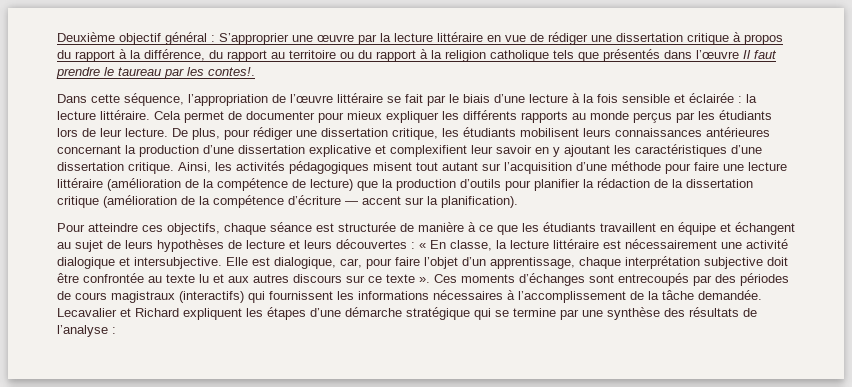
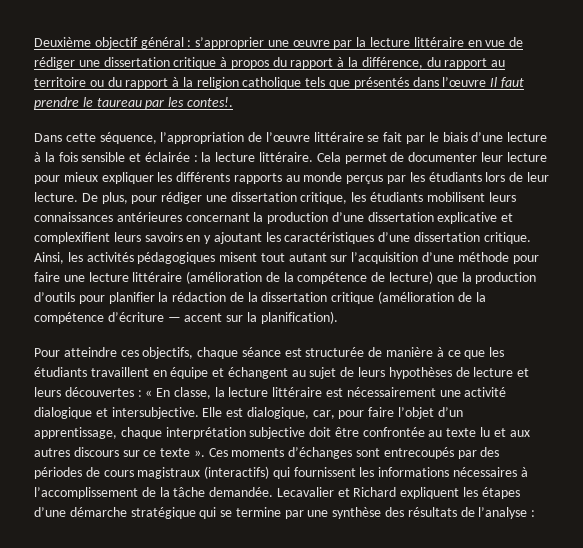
- Deuxième objectif général : S’approprier une œuvre par la lecture littéraire en vue de rédiger une dissertation critique à propos du rapport à la différence, du rapport au territoire ou du rapport à la religion catholique tels que présentés dans l’œuvre Il faut prendre le taureau par les contes!.
+ Deuxième objectif général : s’approprier une œuvre par la lecture littéraire en vue de rédiger une dissertation critique à propos du rapport à la différence, du rapport au territoire ou du rapport à la religion catholique tels que présentés dans l’œuvre Il faut prendre le taureau par les contes!.
- Cela permet de documenter pour mieux expliquer les différents rapports au monde perçus par les étudiants lors de leur lecture.
+ Cela permet de documenter leur lecture pour mieux expliquer les différents rapports au monde perçus par les étudiants lors de leur lecture.
- De plus, pour rédiger une dissertation critique, les étudiants mobilisent leurs connaissances antérieures concernant la production d’une dissertation explicative et complexifient leur savoir en y ajoutant les caractéristiques d’une dissertation critique.
+ De plus, pour rédiger une dissertation critique, les étudiants mobilisent leurs connaissances antérieures concernant la production d’une dissertation explicative et complexifient leurs savoirs en y ajoutant les caractéristiques d’une dissertation critique.

